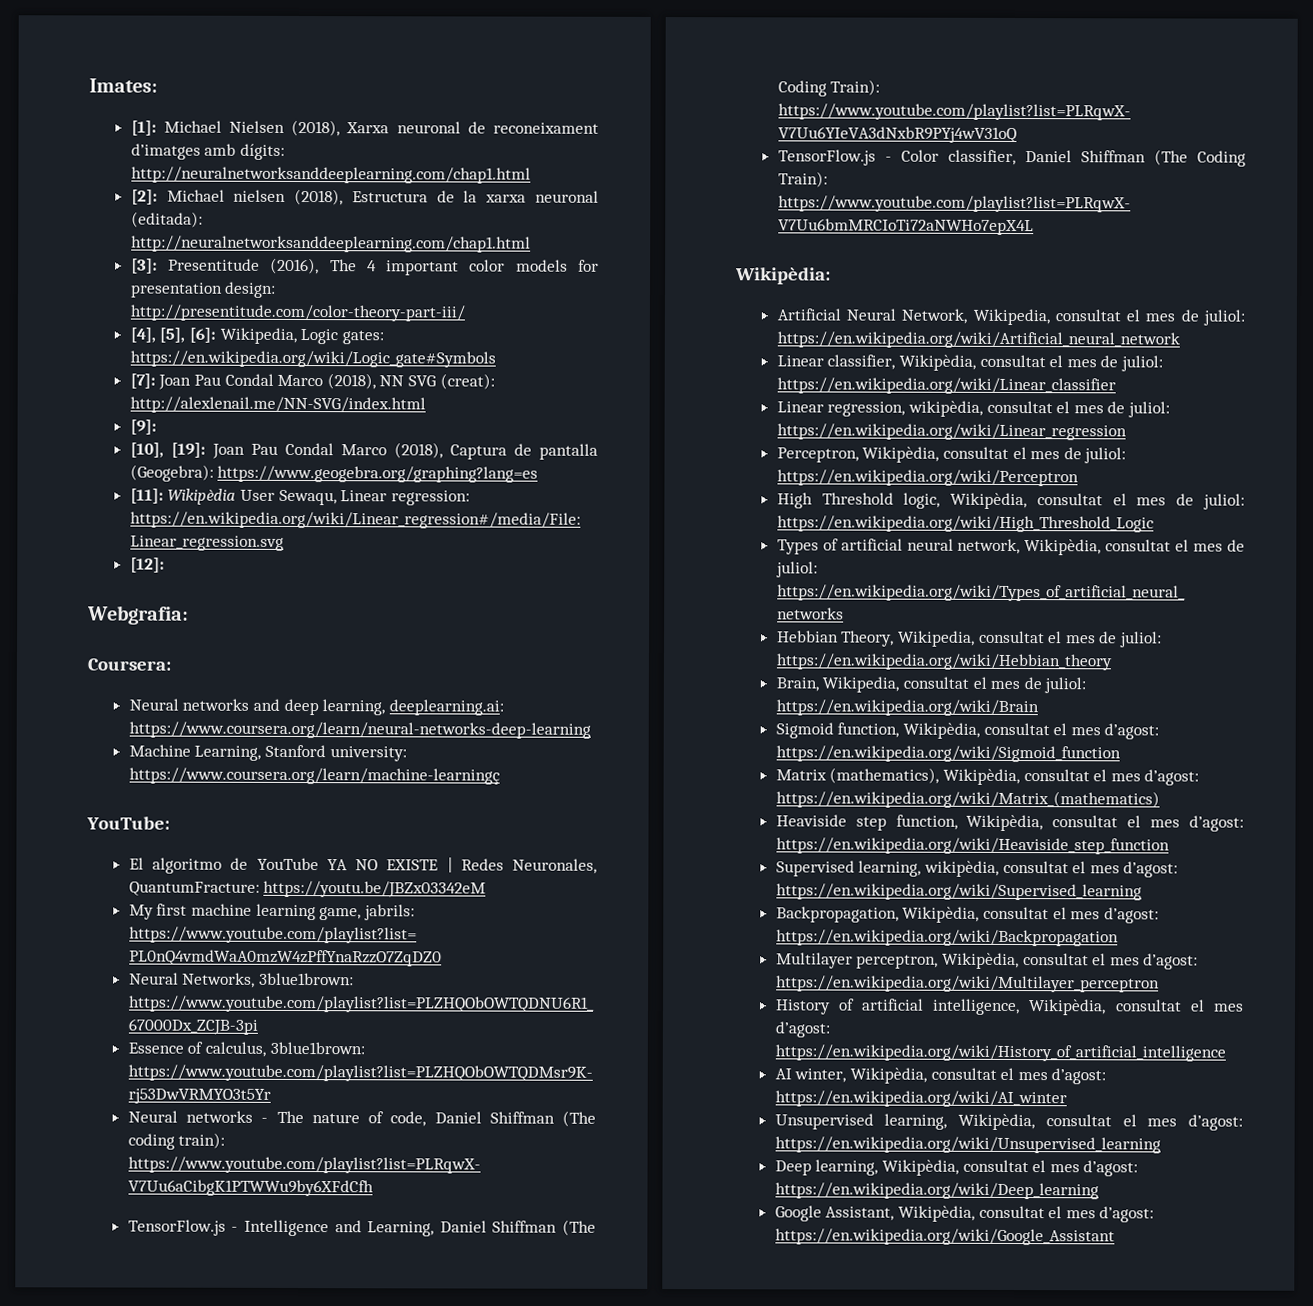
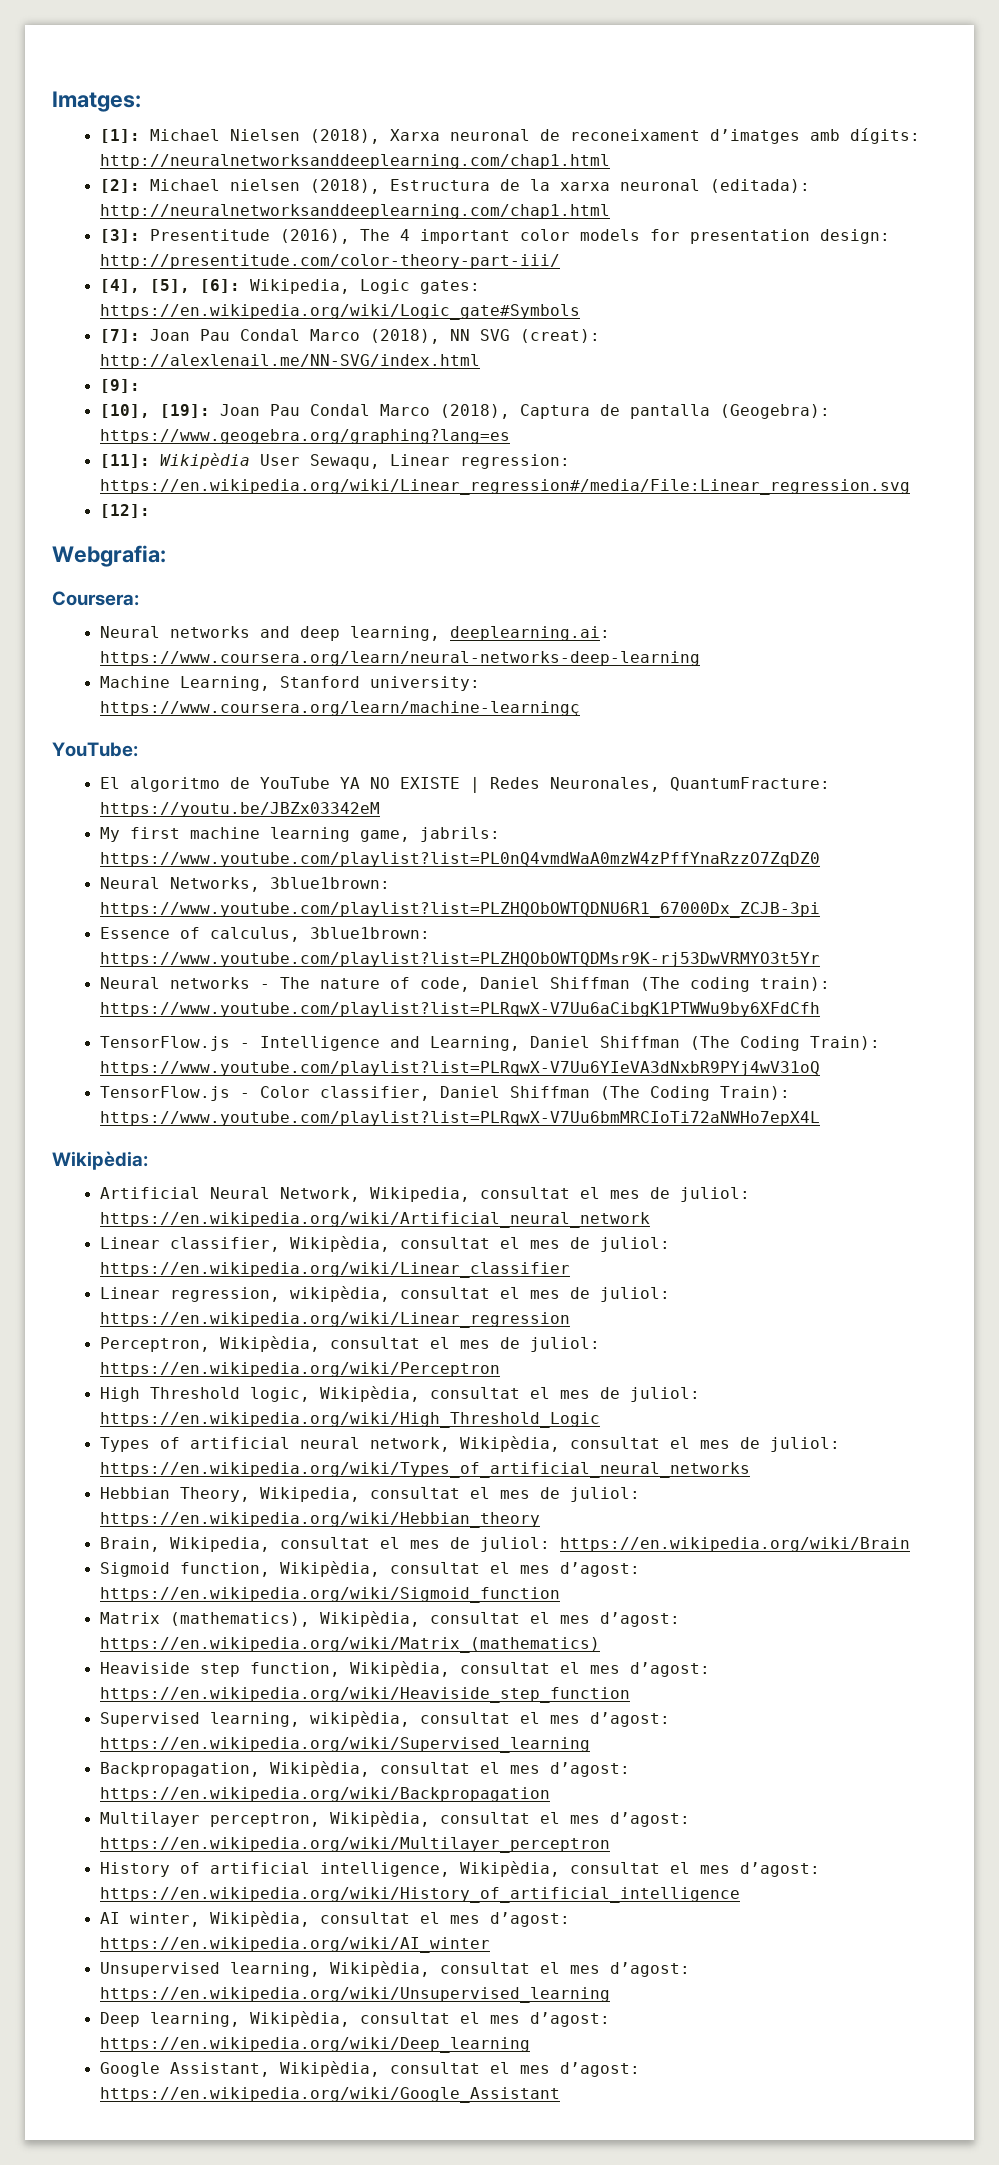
- Imates:
+ Imatges:

